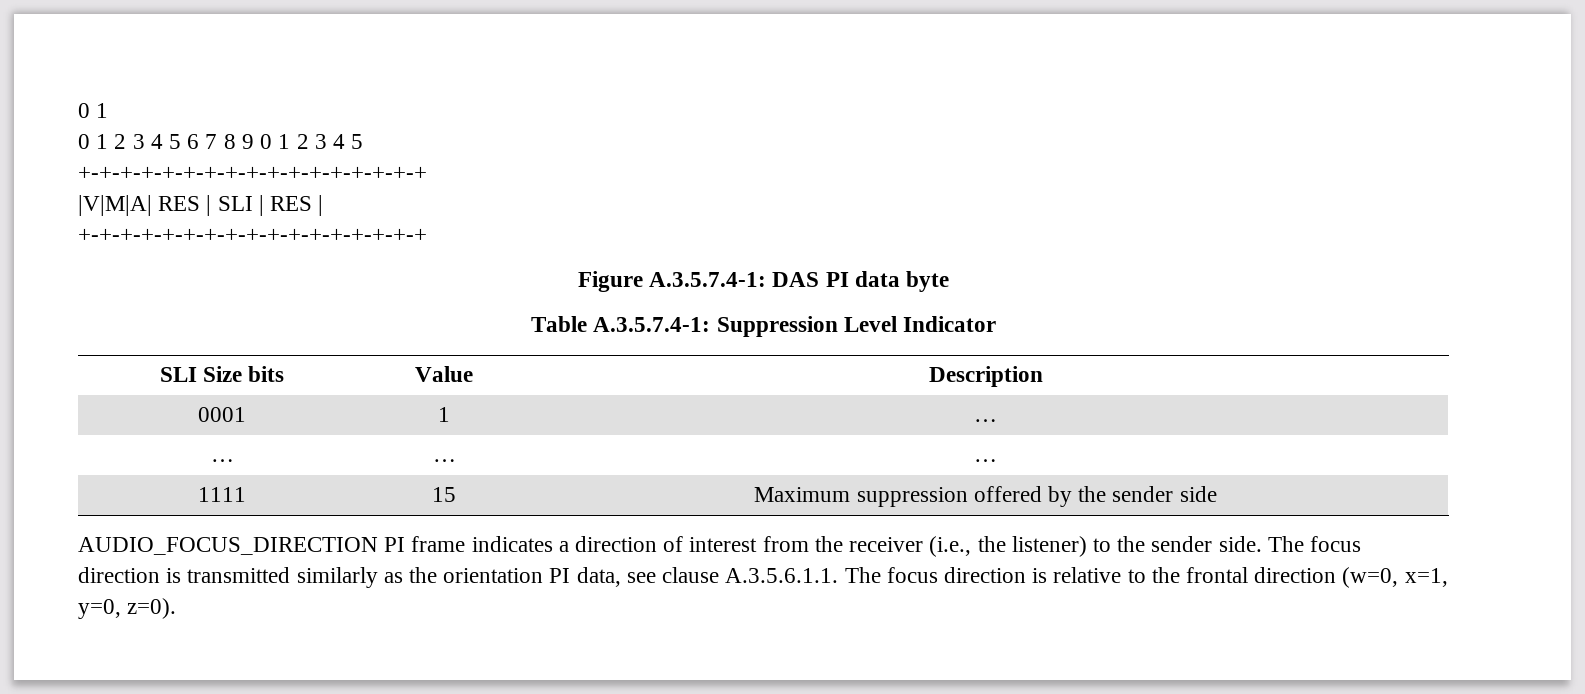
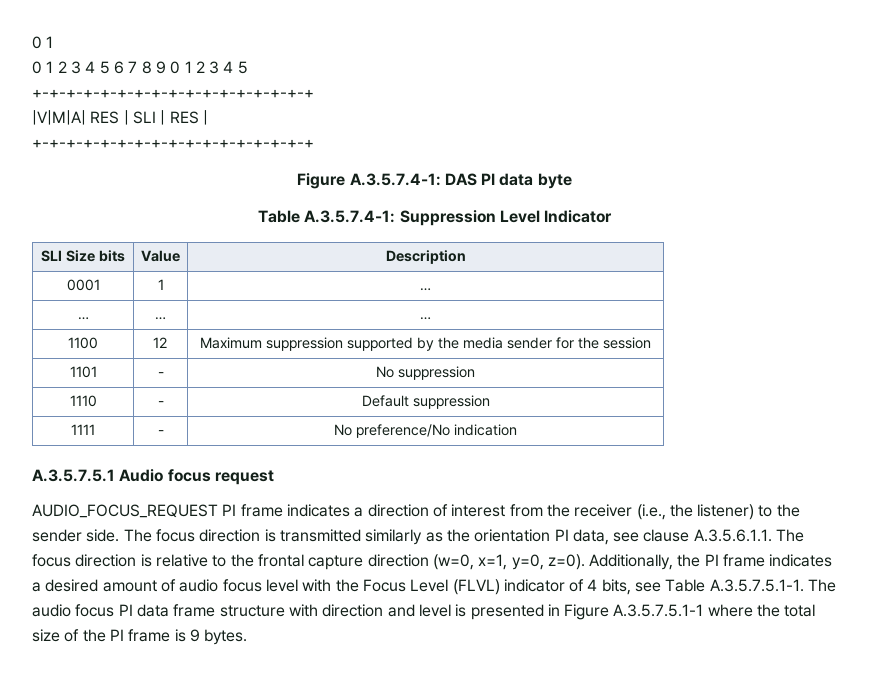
- 1111 | 15 | Maximum suppression offered by the sender side
- AUDIO_FOCUS_DIRECTION PI frame indicates a direction of interest from the receiver (i.e., the listener) to the sender side.
+ 1100 | 12 | Maximum suppression supported by the media sender for the session
+ 1101 | - | No suppression
+ 1110 | - | Default suppression
+ 1111 | - | No preference/No indication
+ A.3.5.7.5.1 Audio focus request
+ AUDIO_FOCUS_REQUEST PI frame indicates a direction of interest from the receiver (i.e., the listener) to the sender side.
- The focus direction is transmitted similarly as the orientation PI data, see clause A.3.5.6.1.1. The focus direction is relative to the frontal direction (w=0, x=1, y=0, z=0).
+ The focus direction is transmitted similarly as the orientation PI data, see clause A.3.5.6.1.1. The focus direction is relative to the frontal capture direction (w=0, x=1, y=0, z=0).
+ Additionally, the PI frame indicates a desired amount of audio focus level with the Focus Level (FLVL) indicator of 4 bits, see Table A.3.5.7.5.1-1. The audio focus PI data frame structure with direction and level is presented in Figure A.3.5.7.5.1-1 where the total size of the PI frame is 9 bytes.

